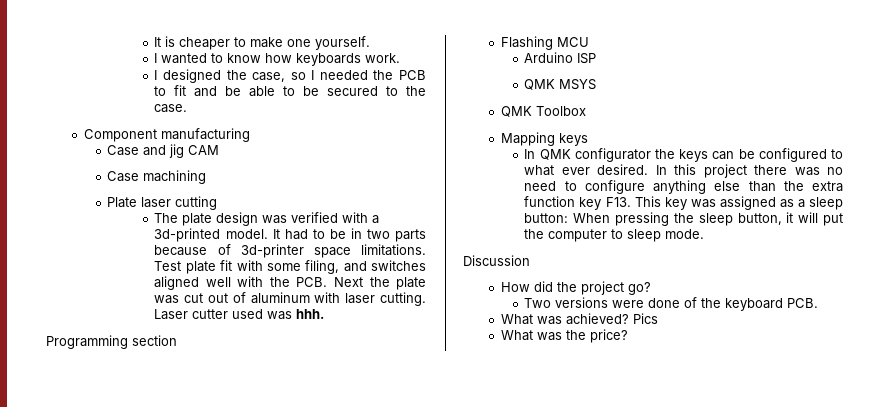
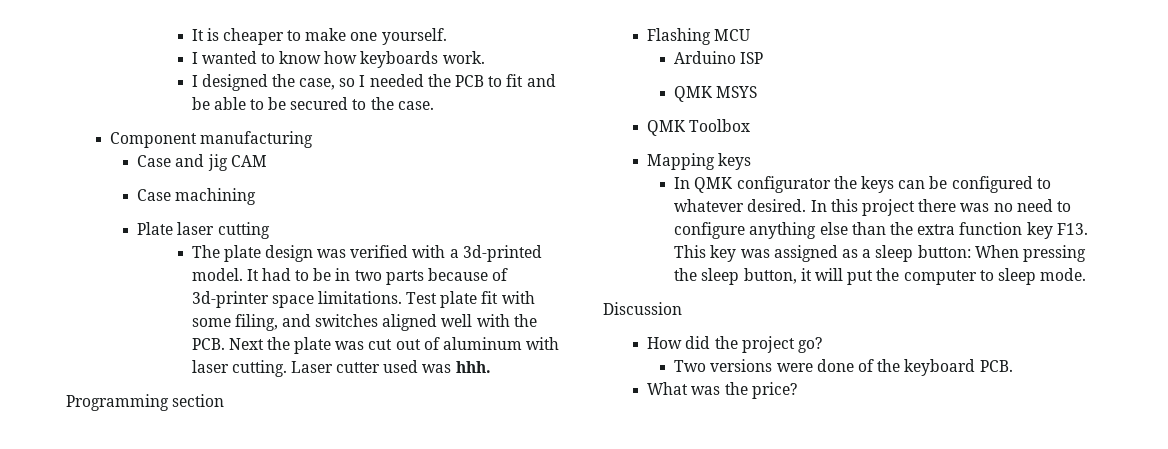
- In QMK configurator the keys can be configured to what ever desired.
+ In QMK configurator the keys can be configured to whatever desired.
- What was achieved? Pics

